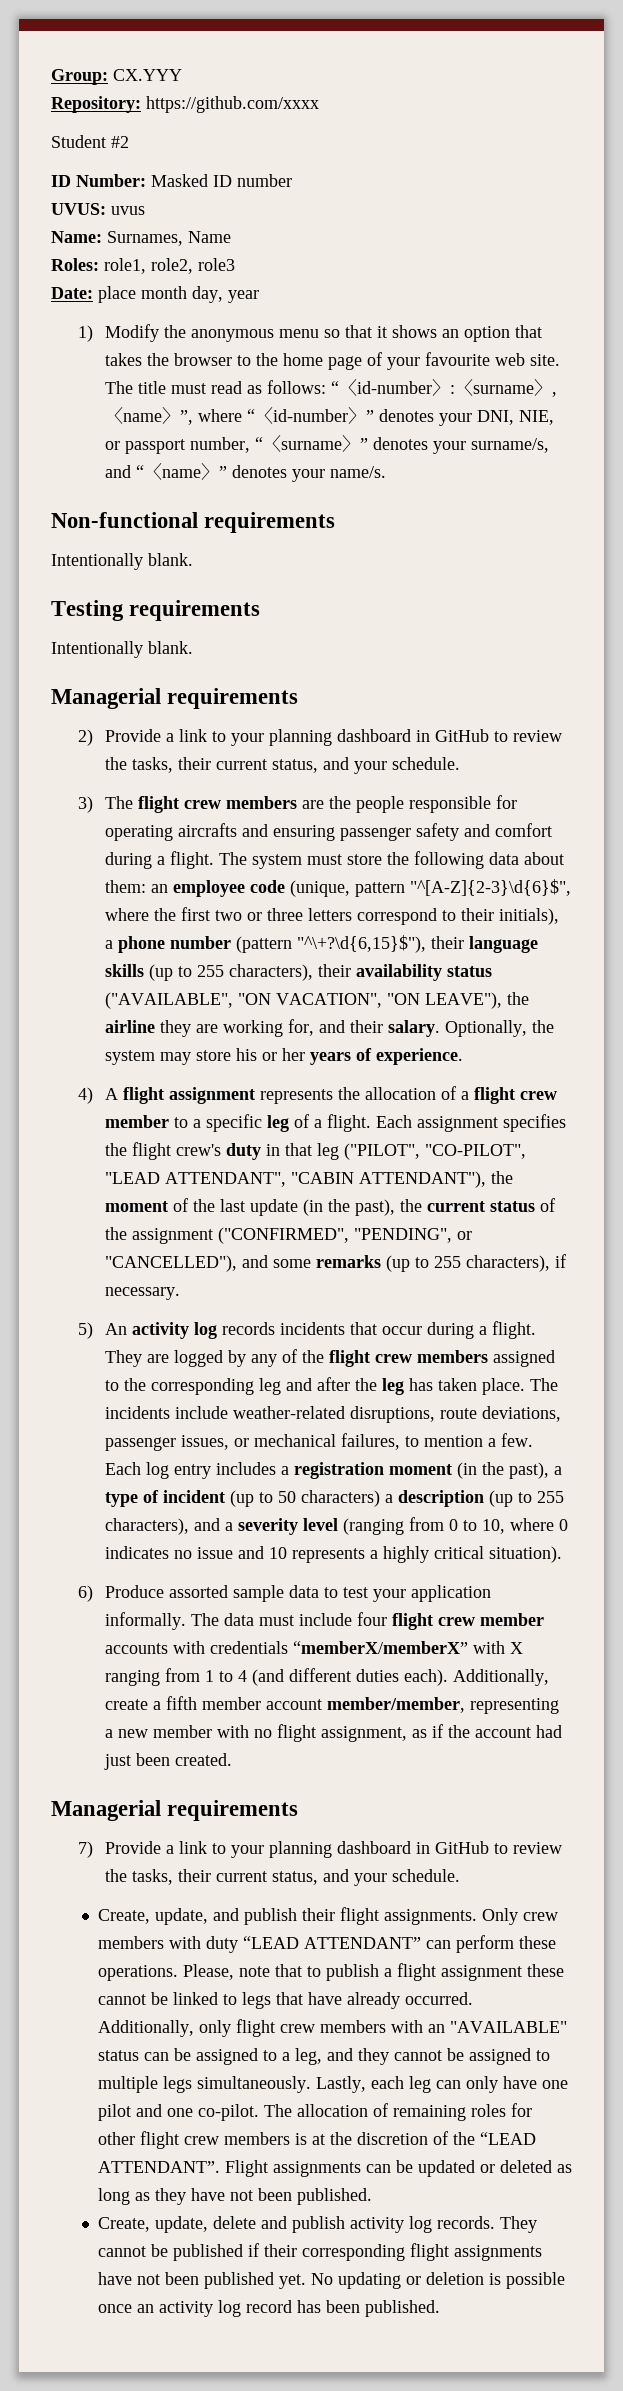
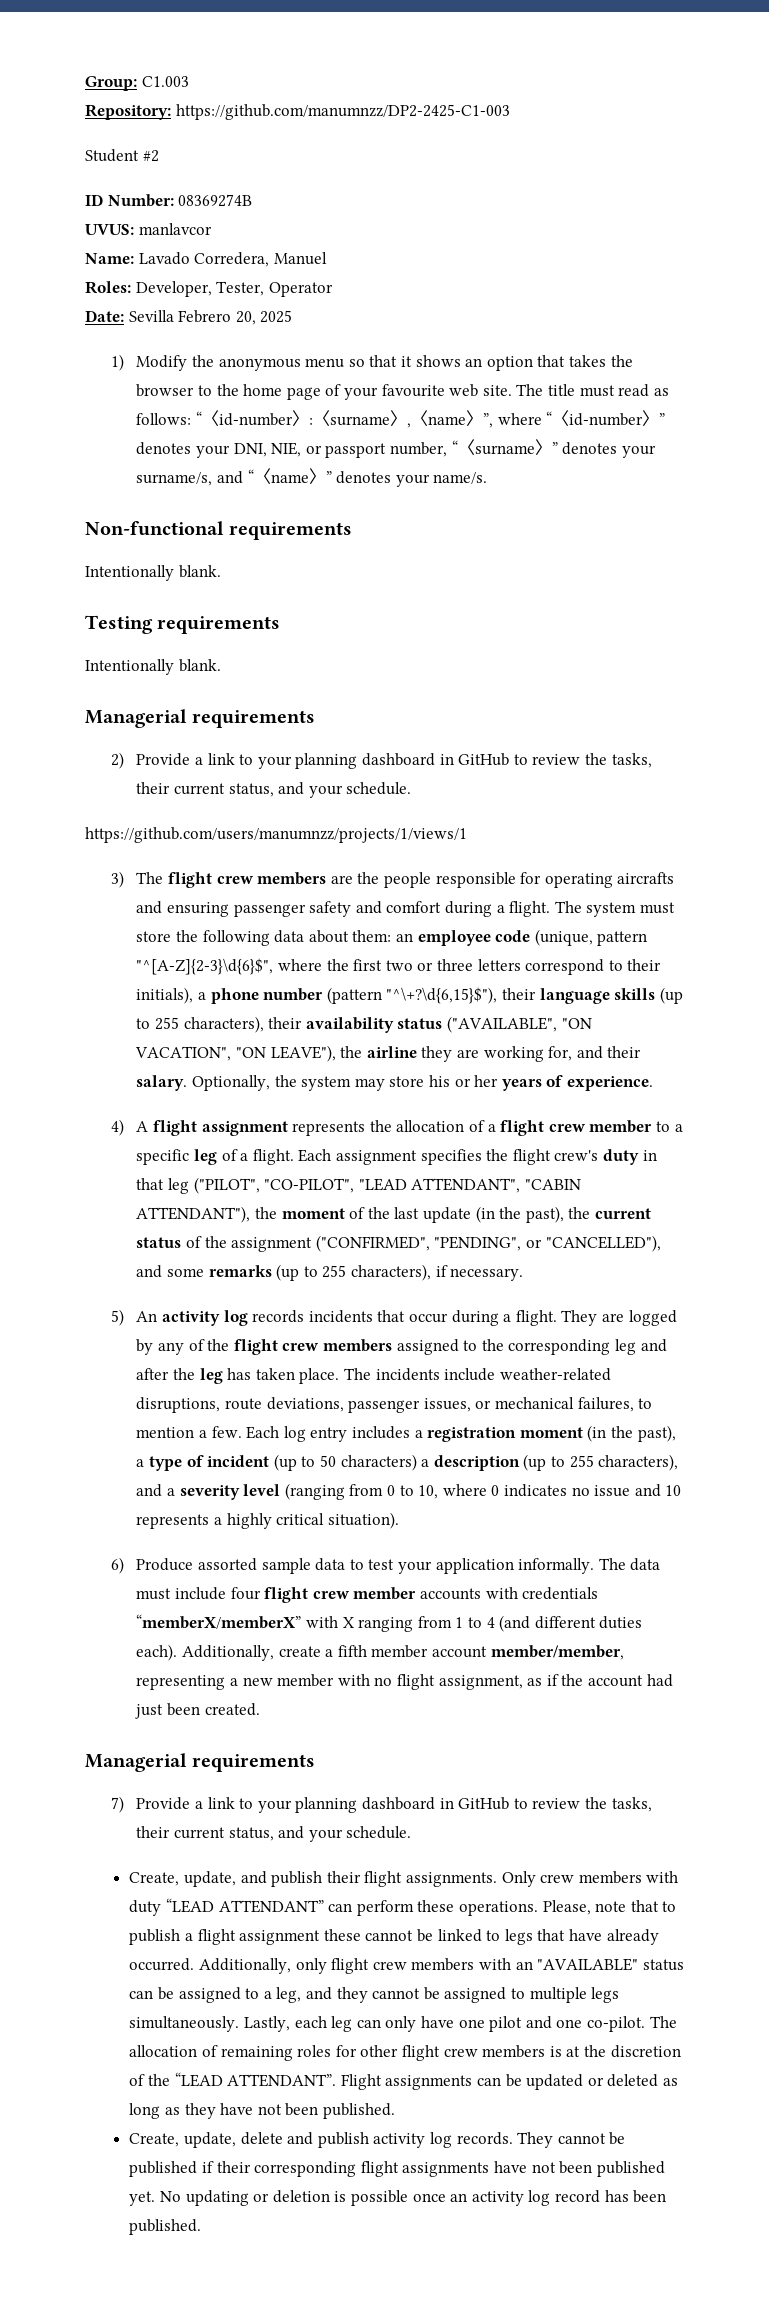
- Group: CX.YYY
+ Group: C1.003
- Repository: https://github.com/xxxx
+ Repository: https://github.com/manumnzz/DP2-2425-C1-003
- ID Number: Masked ID number
+ ID Number: 08369274B
- UVUS: uvus
+ UVUS: manlavcor
- Name: Surnames, Name
- Roles: role1, role2, role3
- Date: place month day, year
+ Name: Lavado Corredera, Manuel
+ Roles: Developer, Tester, Operator
+ Date: Sevilla Febrero 20, 2025
+ https://github.com/users/manumnzz/projects/1/views/1

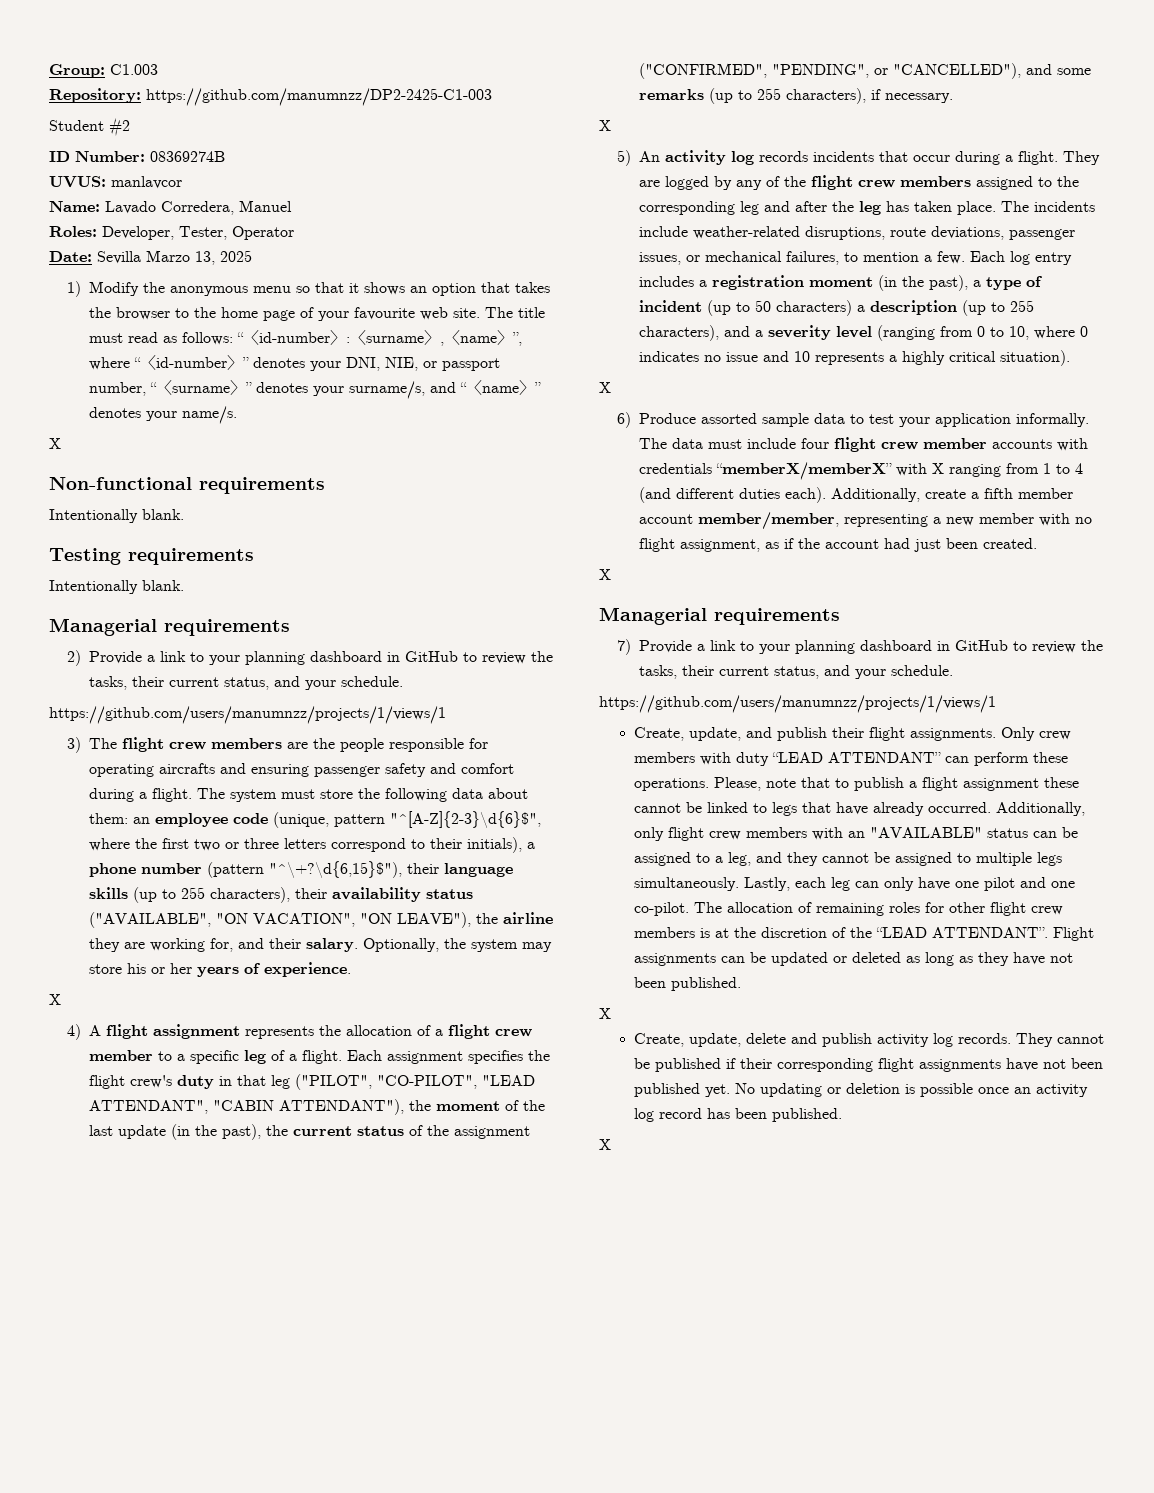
- Date: Sevilla Febrero 20, 2025
+ Date: Sevilla Marzo 13, 2025
  The title must read as follows: “〈id-number〉:〈surname〉,〈name〉”, where “〈id-number〉” denotes your DNI, NIE, or passport number, “〈surname〉” denotes your surname/s, and “〈name〉” denotes your name/s.
+ X
  Optionally, the system may store his or her years of experience.
+ X
  Each assignment specifies the flight crew's duty in that leg ("PILOT", "CO-PILOT", "LEAD ATTENDANT", "CABIN ATTENDANT"), the moment of the last update (in the past), the current status of the assignment ("CONFIRMED", "PENDING", or "CANCELLED"), and some remarks (up to 255 characters), if necessary.
+ X
  Each log entry includes a registration moment (in the past), a type of incident (up to 50 characters) a description (up to 255 characters), and a severity level (ranging from 0 to 10, where 0 indicates no issue and 10 represents a highly critical situation).
+ X
  Additionally, create a fifth member account member/member, representing a new member with no flight assignment, as if the account had just been created.
+ X
  7) Provide a link to your planning dashboard in GitHub to review the tasks, their current status, and your schedule.
+ https://github.com/users/manumnzz/projects/1/views/1
  Flight assignments can be updated or deleted as long as they have not been published.
+ X
  No updating or deletion is possible once an activity log record has been published.
+ X

